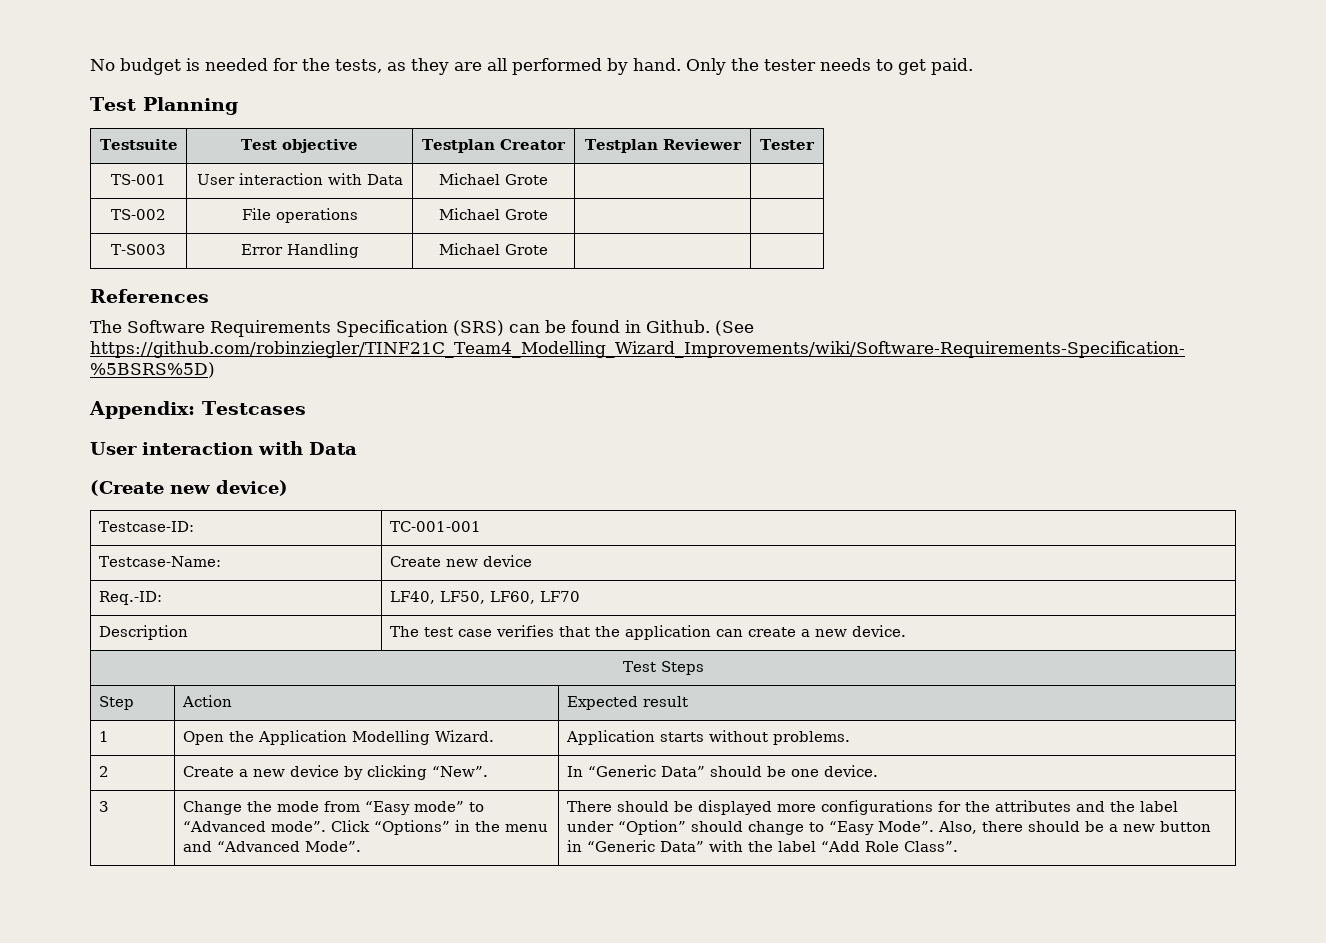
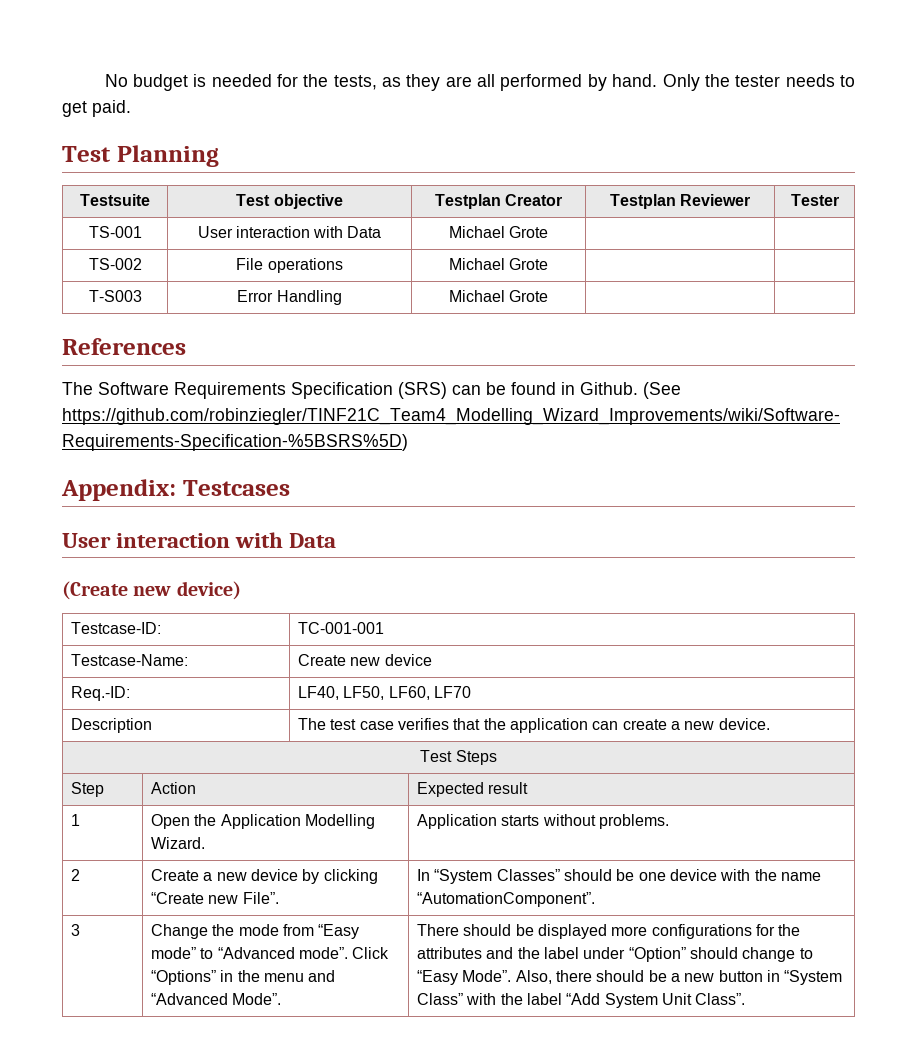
- 2 | Create a new device by clicking “New”. | In “Generic Data” should be one device.
+ 2 | Create a new device by clicking “Create new File”. | In “System Classes” should be one device with the name “AutomationComponent”.
- Also, there should be a new button in “Generic Data” with the label “Add Role Class”.
+ Also, there should be a new button in “System Class” with the label “Add System Unit Class”.

